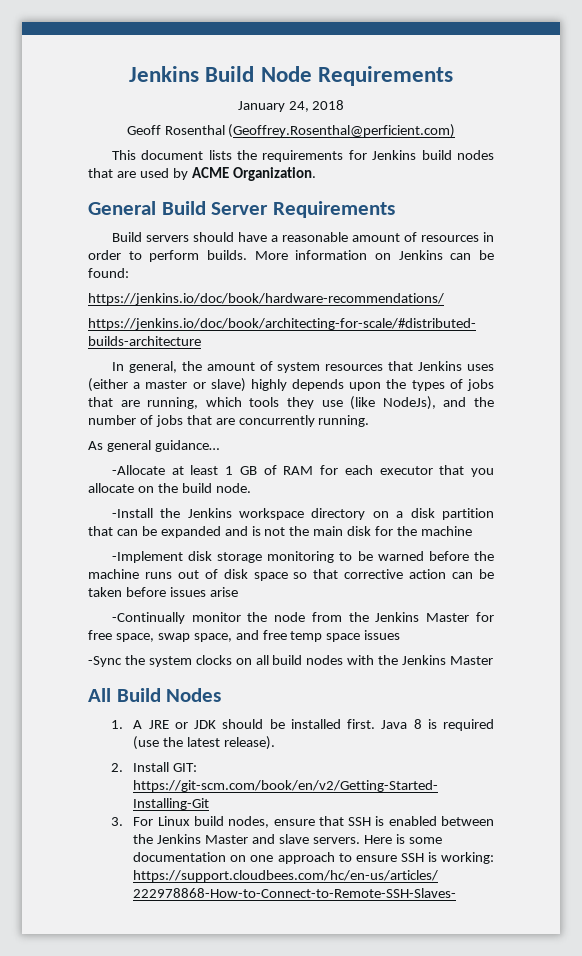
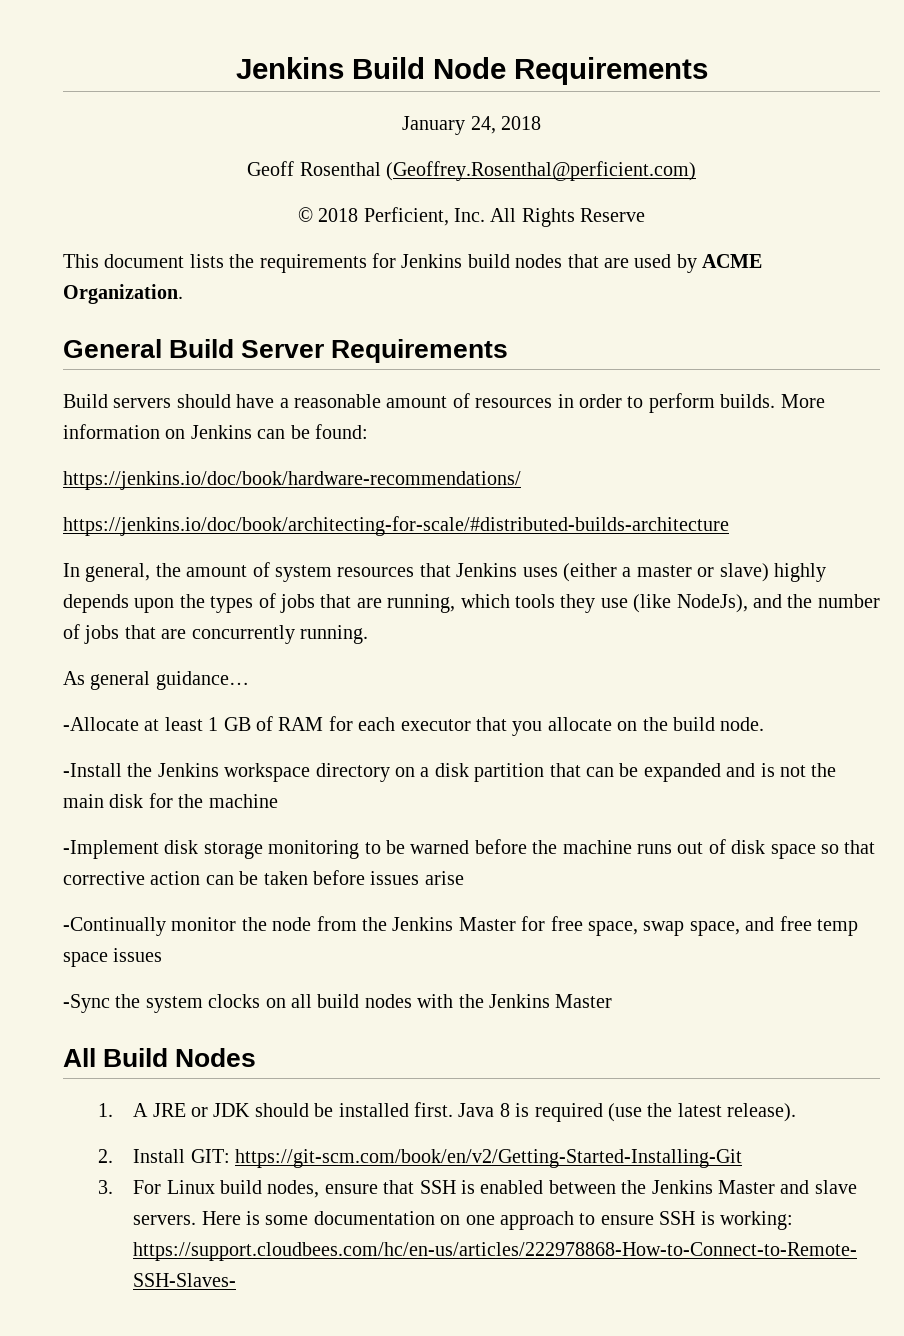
+ © 2018 Perficient, Inc. All Rights Reserve

